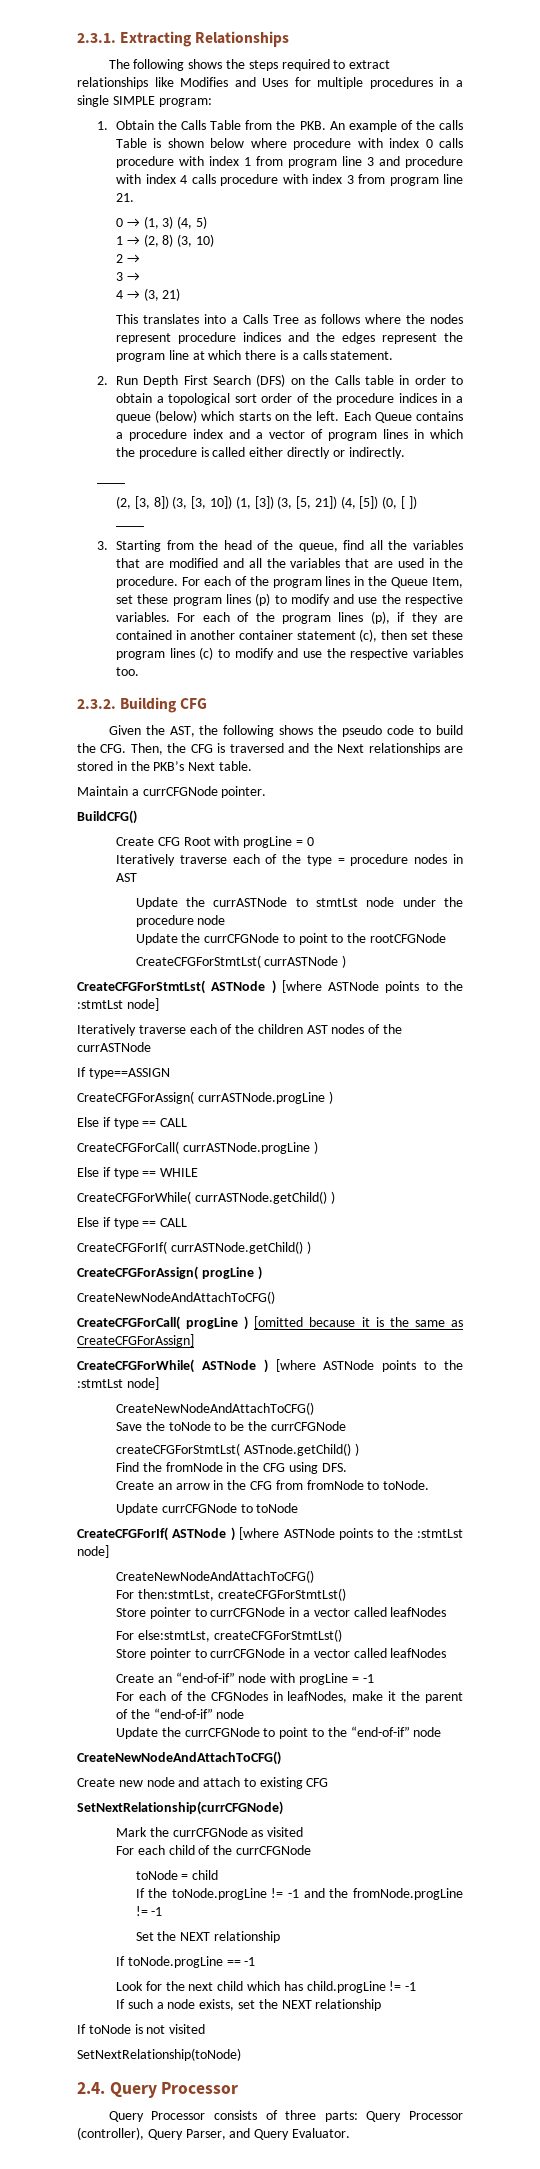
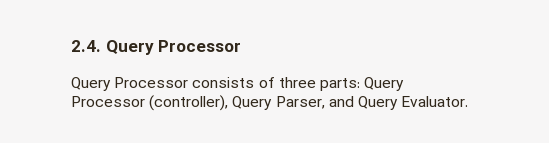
- 2.3.1. Extracting Relationships
- The following shows the steps required to extract relationships like Modifies and Uses for multiple procedures in a single SIMPLE program:
- 1. Obtain the Calls Table from the PKB. An example of the calls Table is shown below where procedure with index 0 calls procedure with index 1 from program line 3 and procedure with index 4 calls procedure with index 3 from program line 21.
- 0 → (1, 3) (4, 5)
- 1 → (2, 8) (3, 10)
- 2 →
- 3 →
- 4 → (3, 21)
- This translates into a Calls Tree as follows where the nodes represent procedure indices and the edges represent the program line at which there is a calls statement.
- 2. Run Depth First Search (DFS) on the Calls table in order to obtain a topological sort order of the procedure indices in a queue (below) which starts on the left. Each Queue contains a procedure index and a vector of program lines in which the procedure is called either directly or indirectly.
- ____
- (2, [3, 8]) (3, [3, 10]) (1, [3]) (3, [5, 21]) (4, [5]) (0, [ ])
- ____
- 3. Starting from the head of the queue, find all the variables that are modified and all the variables that are used in the procedure. For each of the program lines in the Queue Item, set these program lines (p) to modify and use the respective variables. For each of the program lines (p), if they are contained in another container statement (c), then set these program lines (c) to modify and use the respective variables too.
- 2.3.2. Building CFG
- Given the AST, the following shows the pseudo code to build the CFG. Then, the CFG is traversed and the Next relationships are stored in the PKB’s Next table.
- Maintain a currCFGNode pointer.
- BuildCFG()
- Create CFG Root with progLine = 0
- Iteratively traverse each of the type = procedure nodes in AST
- Update the currASTNode to stmtLst node under the procedure node
- Update the currCFGNode to point to the rootCFGNode
- CreateCFGForStmtLst( currASTNode )
- CreateCFGForStmtLst( ASTNode ) [where ASTNode points to the :stmtLst node]
- Iteratively traverse each of the children AST nodes of the currASTNode
- If type==ASSIGN
- CreateCFGForAssign( currASTNode.progLine )
- Else if type == CALL
- CreateCFGForCall( currASTNode.progLine )
- Else if type == WHILE
- CreateCFGForWhile( currASTNode.getChild() )
- Else if type == CALL
- CreateCFGForIf( currASTNode.getChild() )
- CreateCFGForAssign( progLine )
- CreateNewNodeAndAttachToCFG()
- CreateCFGForCall( progLine ) [omitted because it is the same as CreateCFGForAssign]
- CreateCFGForWhile( ASTNode ) [where ASTNode points to the :stmtLst node]
- CreateNewNodeAndAttachToCFG()
- Save the toNode to be the currCFGNode
- createCFGForStmtLst( ASTnode.getChild() )
- Find the fromNode in the CFG using DFS.
- Create an arrow in the CFG from fromNode to toNode.
- Update currCFGNode to toNode
- CreateCFGForIf( ASTNode ) [where ASTNode points to the :stmtLst node]
- CreateNewNodeAndAttachToCFG()
- For then:stmtLst, createCFGForStmtLst()
- Store pointer to currCFGNode in a vector called leafNodes
- For else:stmtLst, createCFGForStmtLst()
- Store pointer to currCFGNode in a vector called leafNodes
- Create an “end-of-if” node with progLine = -1
- For each of the CFGNodes in leafNodes, make it the parent of the “end-of-if” node
- Update the currCFGNode to point to the “end-of-if” node
- CreateNewNodeAndAttachToCFG()
- Create new node and attach to existing CFG
- SetNextRelationship(currCFGNode)
- Mark the currCFGNode as visited
- For each child of the currCFGNode
- toNode = child
- If the toNode.progLine != -1 and the fromNode.progLine != -1
- Set the NEXT relationship
- If toNode.progLine == -1
- Look for the next child which has child.progLine != -1
- If such a node exists, set the NEXT relationship
- If toNode is not visited
- SetNextRelationship(toNode)

